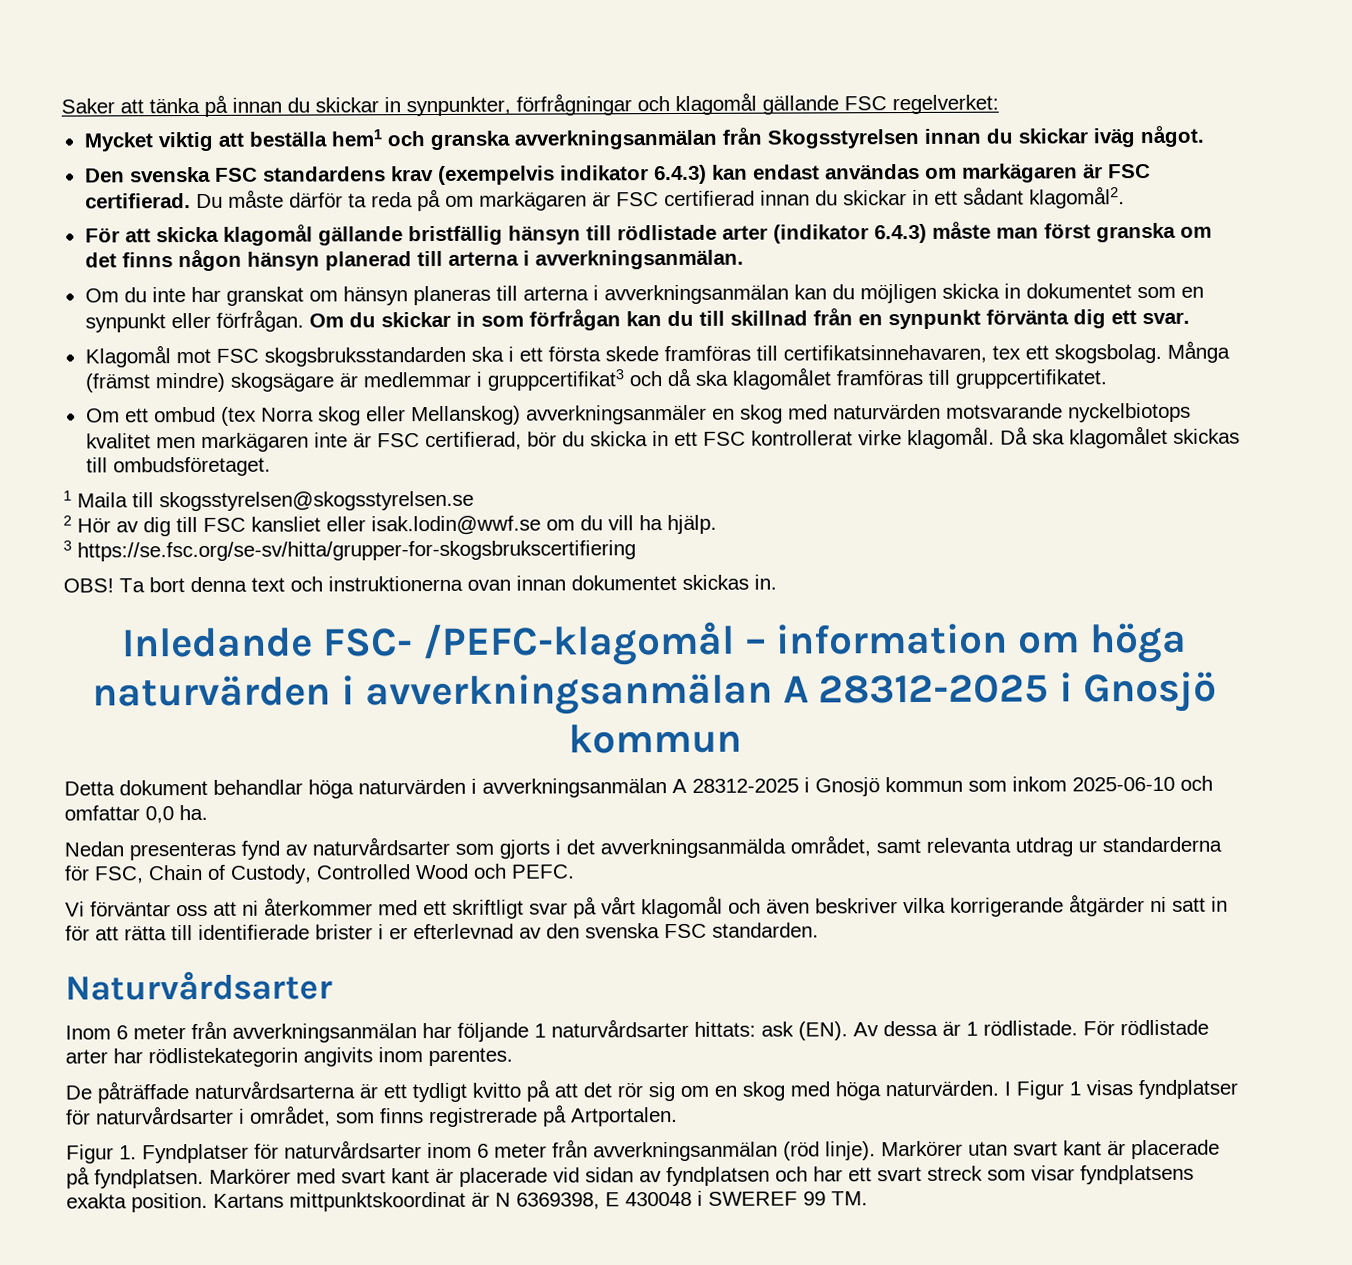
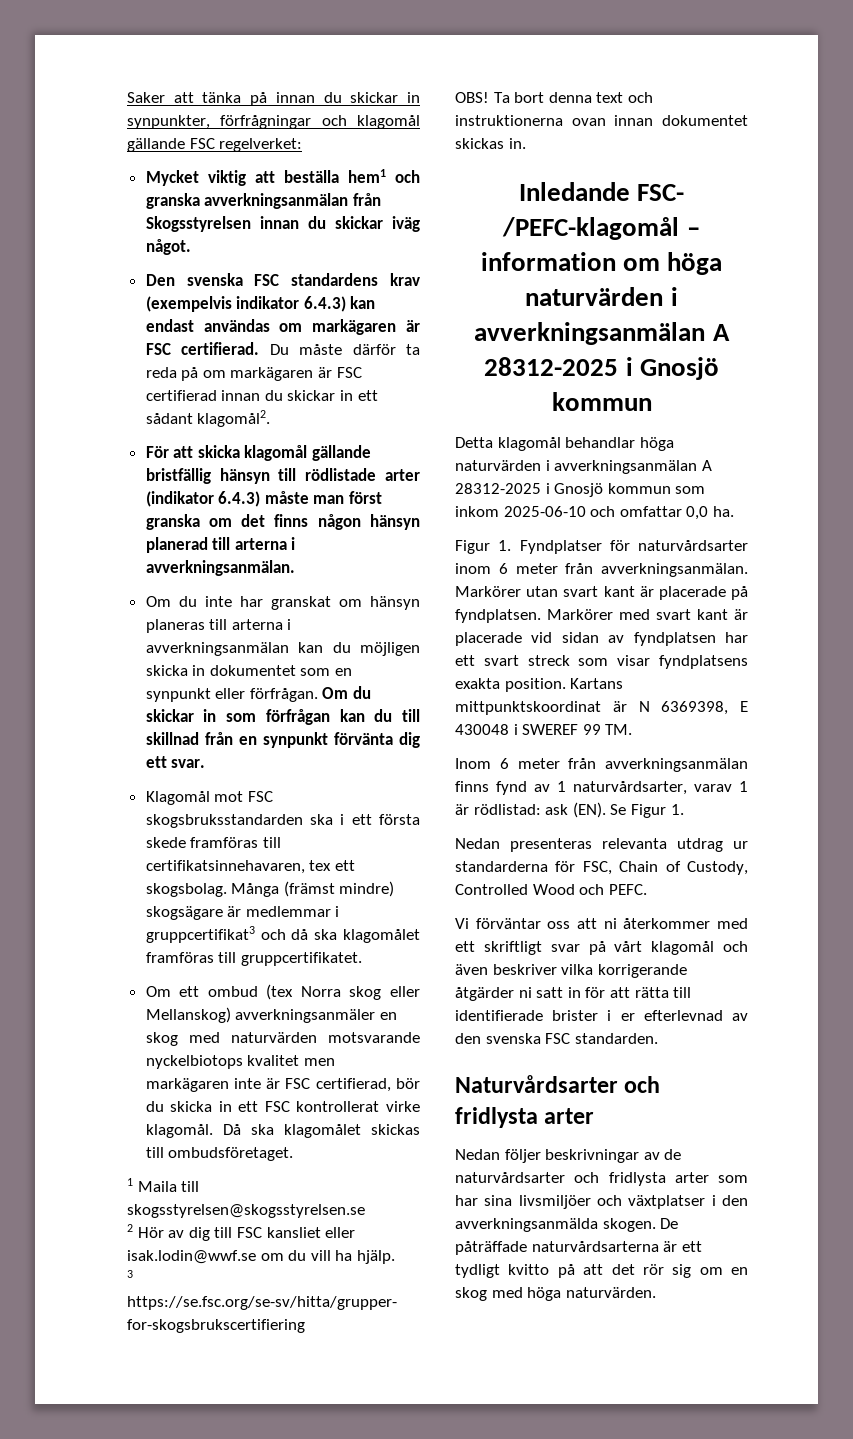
- Detta dokument behandlar höga naturvärden i avverkningsanmälan A 28312-2025 i Gnosjö kommun som inkom 2025-06-10 och omfattar 0,0 ha.
+ Detta klagomål behandlar höga naturvärden i avverkningsanmälan A 28312-2025 i Gnosjö kommun som inkom 2025-06-10 och omfattar 0,0 ha.
- Nedan presenteras fynd av naturvårdsarter som gjorts i det avverkningsanmälda området, samt relevanta utdrag ur standarderna för FSC, Chain of Custody, Controlled Wood och PEFC.
+ Figur 1. Fyndplatser för naturvårdsarter inom 6 meter från avverkningsanmälan. Markörer utan svart kant är placerade på fyndplatsen. Markörer med svart kant är placerade vid sidan av fyndplatsen har ett svart streck som visar fyndplatsens exakta position. Kartans mittpunktskoordinat är N 6369398, E 430048 i SWEREF 99 TM.
+ Inom 6 meter från avverkningsanmälan finns fynd av 1 naturvårdsarter, varav 1 är rödlistad: ask (EN). Se Figur 1.
+ Nedan presenteras relevanta utdrag ur standarderna för FSC, Chain of Custody, Controlled Wood och PEFC.
- Naturvårdsarter
- Inom 6 meter från avverkningsanmälan har följande 1 naturvårdsarter hittats: ask (EN). Av dessa är 1 rödlistade. För rödlistade arter har rödlistekategorin angivits inom parentes.
- De påträffade naturvårdsarterna är ett tydligt kvitto på att det rör sig om en skog med höga naturvärden. I Figur 1 visas fyndplatser för naturvårdsarter i området, som finns registrerade på Artportalen.
- Figur 1. Fyndplatser för naturvårdsarter inom 6 meter från avverkningsanmälan (röd linje). Markörer utan svart kant är placerade på fyndplatsen. Markörer med svart kant är placerade vid sidan av fyndplatsen och har ett svart streck som visar fyndplatsens exakta position. Kartans mittpunktskoordinat är N 6369398, E 430048 i SWEREF 99 TM.
+ Naturvårdsarter och fridlysta arter
+ Nedan följer beskrivningar av de naturvårdsarter och fridlysta arter som har sina livsmiljöer och växtplatser i den avverkningsanmälda skogen. De påträffade naturvårdsarterna är ett tydligt kvitto på att det rör sig om en skog med höga naturvärden.

